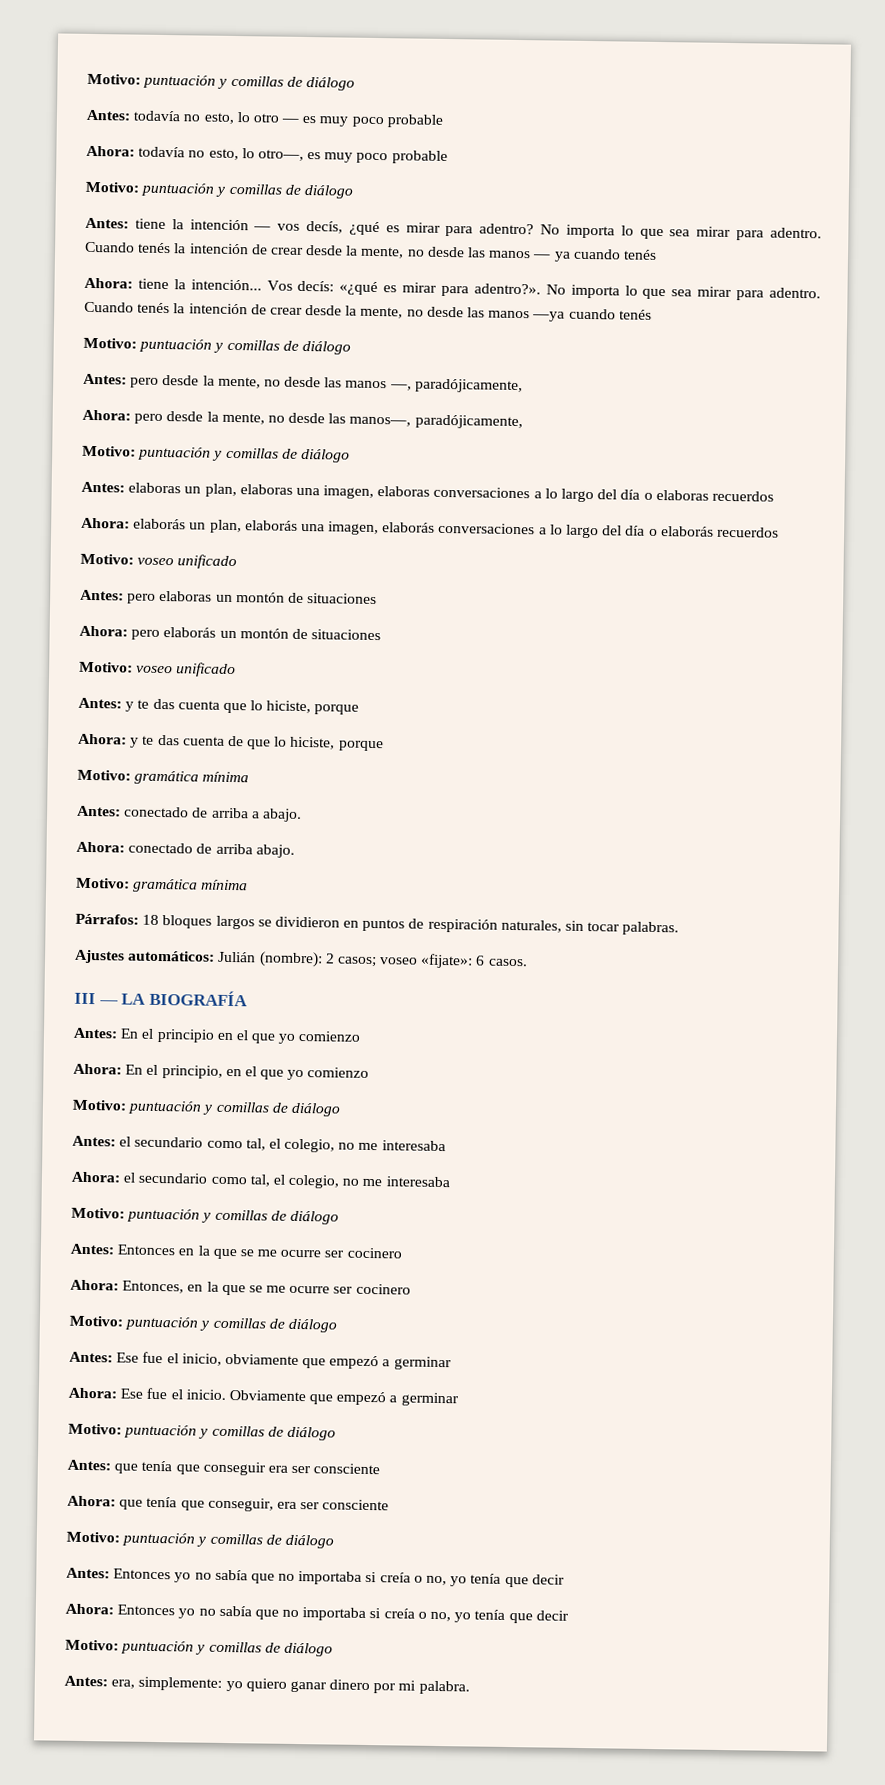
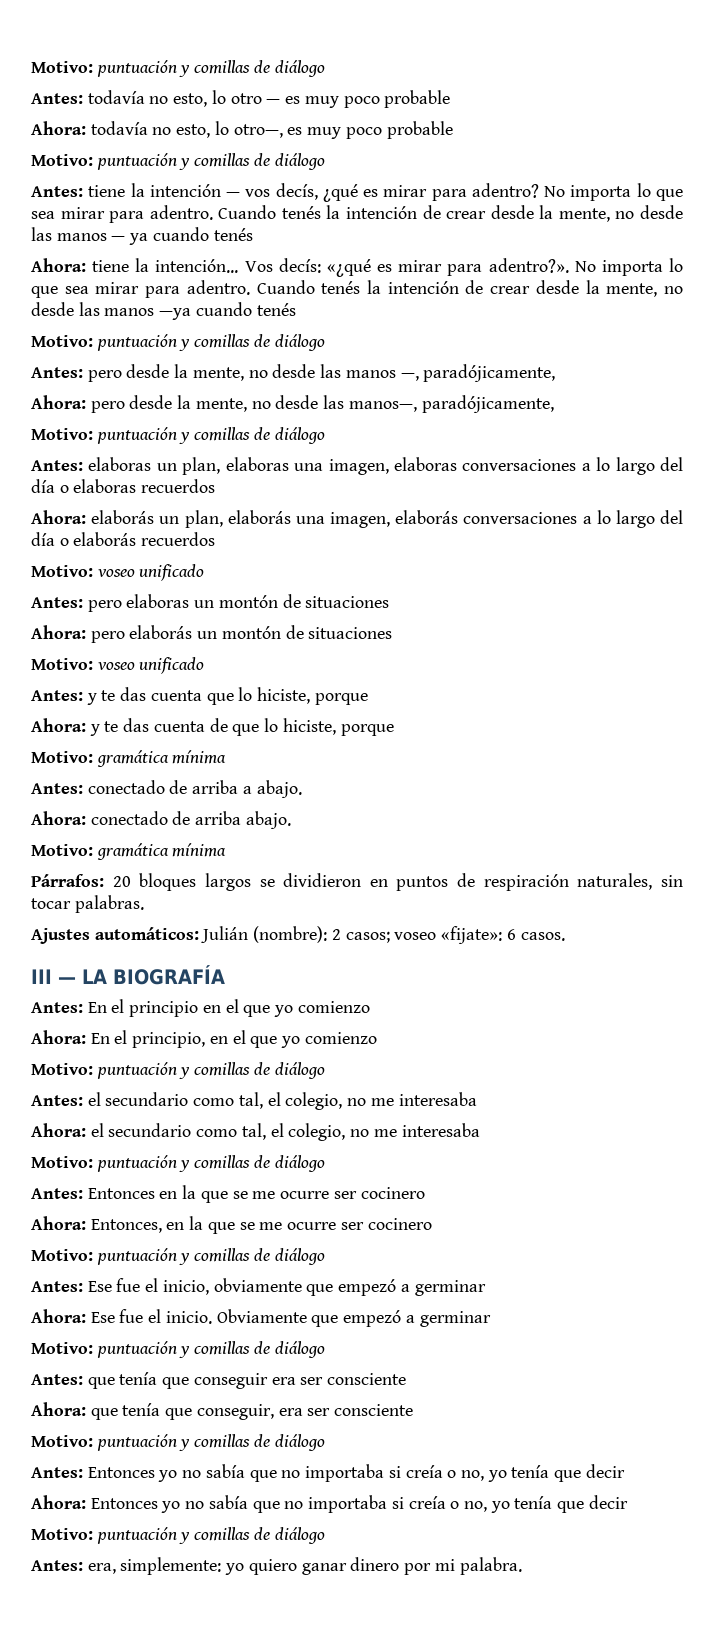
- Párrafos: 18 bloques largos se dividieron en puntos de respiración naturales, sin tocar palabras.
+ Párrafos: 20 bloques largos se dividieron en puntos de respiración naturales, sin tocar palabras.

